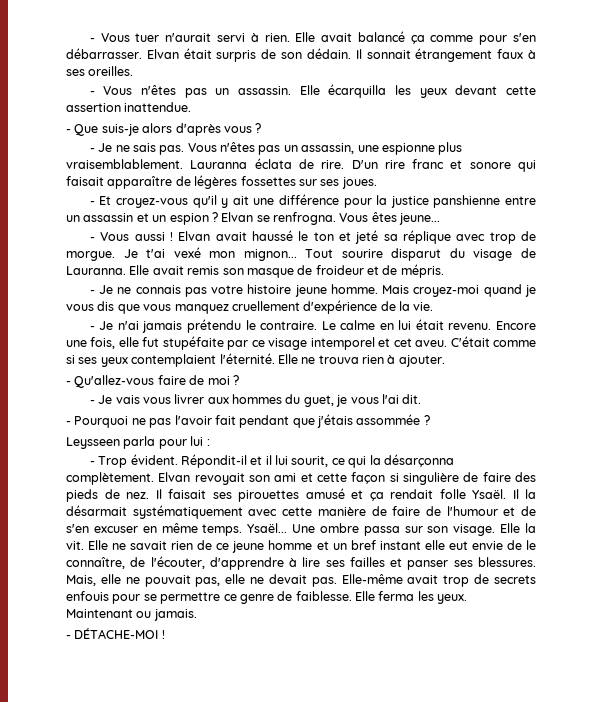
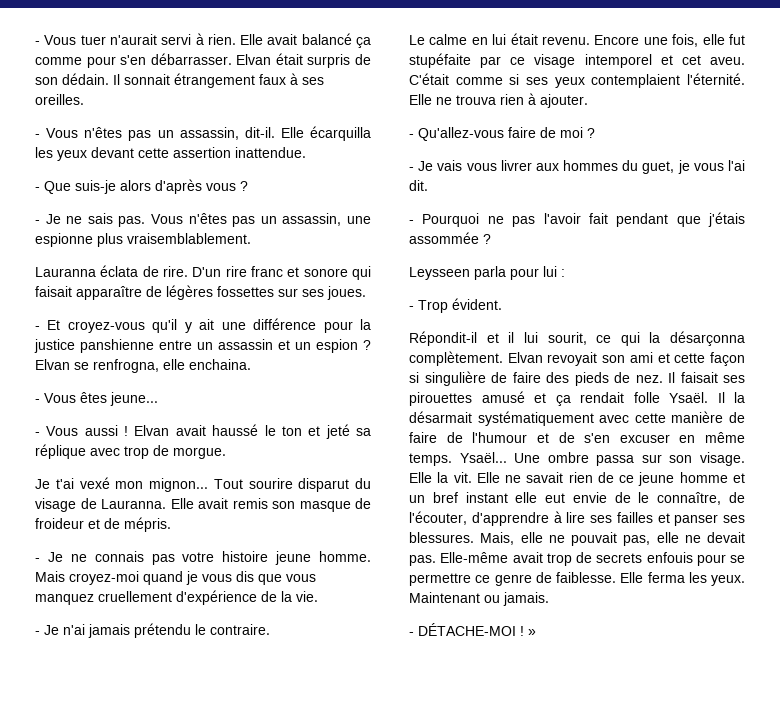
- - Vous n'êtes pas un assassin.
+ - Vous n'êtes pas un assassin, dit-il.
- Vous n'êtes pas un assassin, une espionne plus vraisemblablement. Lauranna éclata de rire.
+ Vous n'êtes pas un assassin, une espionne plus vraisemblablement.
+ Lauranna éclata de rire.
- Elvan se renfrogna. Vous êtes jeune...
+ Elvan se renfrogna, elle enchaina.
+ - Vous êtes jeune...
- Elvan avait haussé le ton et jeté sa réplique avec trop de morgue. Je t'ai vexé mon mignon...
+ Elvan avait haussé le ton et jeté sa réplique avec trop de morgue.
+ Je t'ai vexé mon mignon...
- - Je n'ai jamais prétendu le contraire. Le calme en lui était revenu.
+ - Je n'ai jamais prétendu le contraire.
+ Le calme en lui était revenu.
- - Trop évident. Répondit-il et il lui sourit, ce qui la désarçonna complètement.
+ - Trop évident.
+ Répondit-il et il lui sourit, ce qui la désarçonna complètement.
- - DÉTACHE-MOI !
+ - DÉTACHE-MOI ! »

